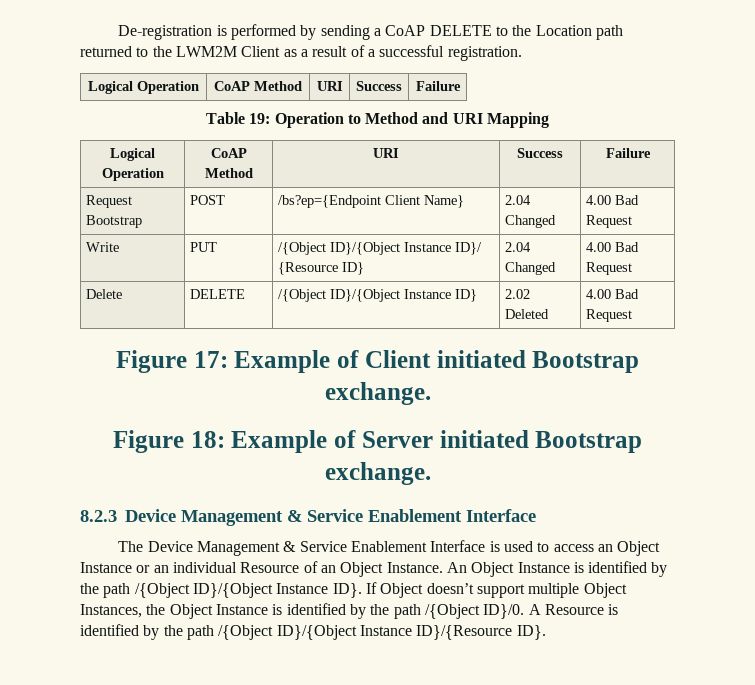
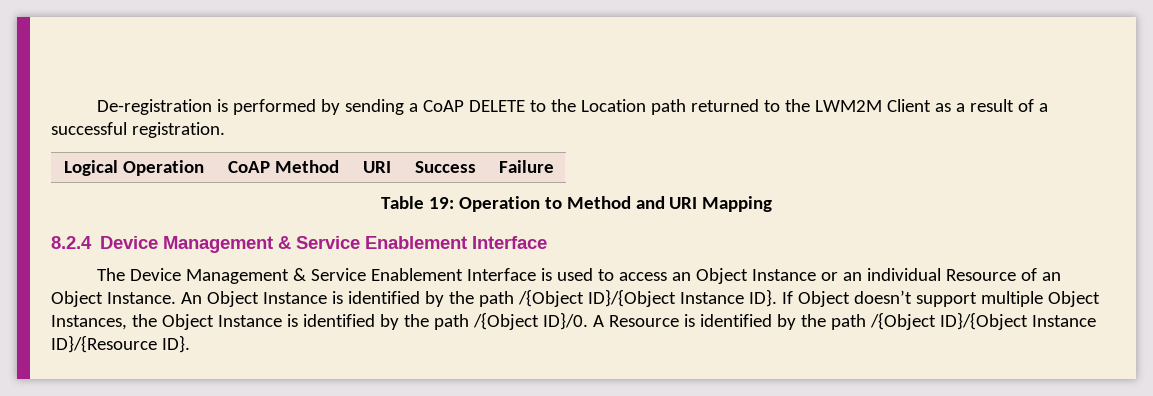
  Table 19: Operation to Method and URI Mapping
- Logical Operation | CoAP Method | URI | Success | Failure
- Request Bootstrap | POST | /bs?ep={Endpoint Client Name} | 2.04 Changed | 4.00 Bad Request
- Write | PUT | /{Object ID}/{Object Instance ID}/ {Resource ID} | 2.04 Changed | 4.00 Bad Request
- Delete | DELETE | /{Object ID}/{Object Instance ID} | 2.02 Deleted | 4.00 Bad Request
- Figure 17: Example of Client initiated Bootstrap exchange.
- Figure 18: Example of Server initiated Bootstrap exchange.
- 8.2.3 Device Management & Service Enablement Interface
+ 8.2.4 Device Management & Service Enablement Interface

